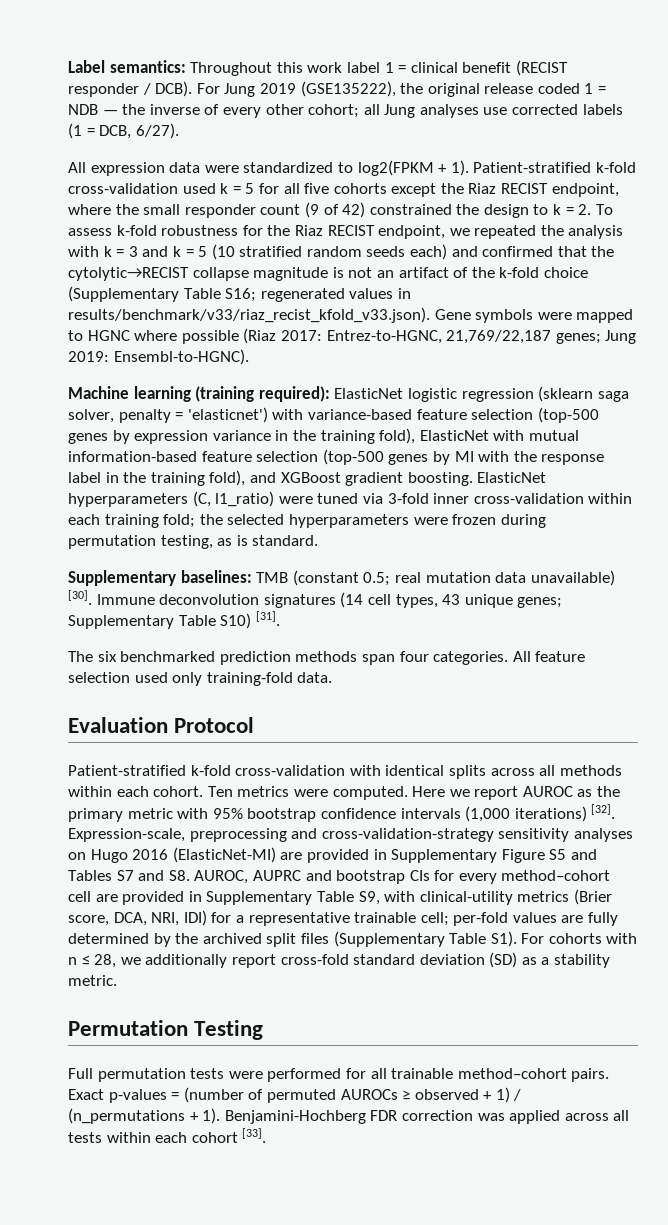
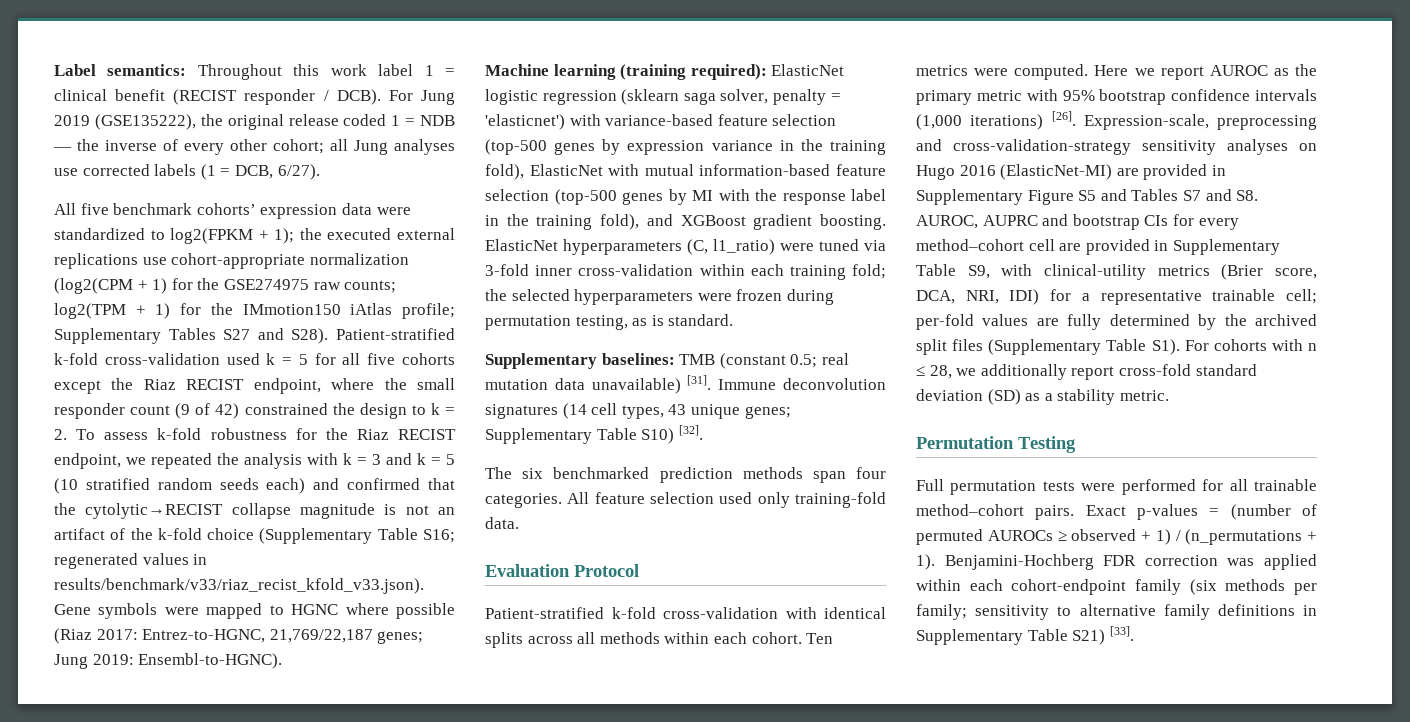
- All expression data were standardized to log2(FPKM + 1).
+ All five benchmark cohorts’ expression data were standardized to log2(FPKM + 1); the executed external replications use cohort-appropriate normalization (log2(CPM + 1) for the GSE274975 raw counts; log2(TPM + 1) for the IMmotion150 iAtlas profile; Supplementary Tables S27 and S28).
- Supplementary baselines: TMB (constant 0.5; real mutation data unavailable) [30].
+ Supplementary baselines: TMB (constant 0.5; real mutation data unavailable) [31].
- Immune deconvolution signatures (14 cell types, 43 unique genes; Supplementary Table S10) [31].
+ Immune deconvolution signatures (14 cell types, 43 unique genes; Supplementary Table S10) [32].
- Here we report AUROC as the primary metric with 95% bootstrap confidence intervals (1,000 iterations) [32].
+ Here we report AUROC as the primary metric with 95% bootstrap confidence intervals (1,000 iterations) [26].
- Benjamini-Hochberg FDR correction was applied across all tests within each cohort [33].
+ Benjamini-Hochberg FDR correction was applied within each cohort-endpoint family (six methods per family; sensitivity to alternative family definitions in Supplementary Table S21) [33].

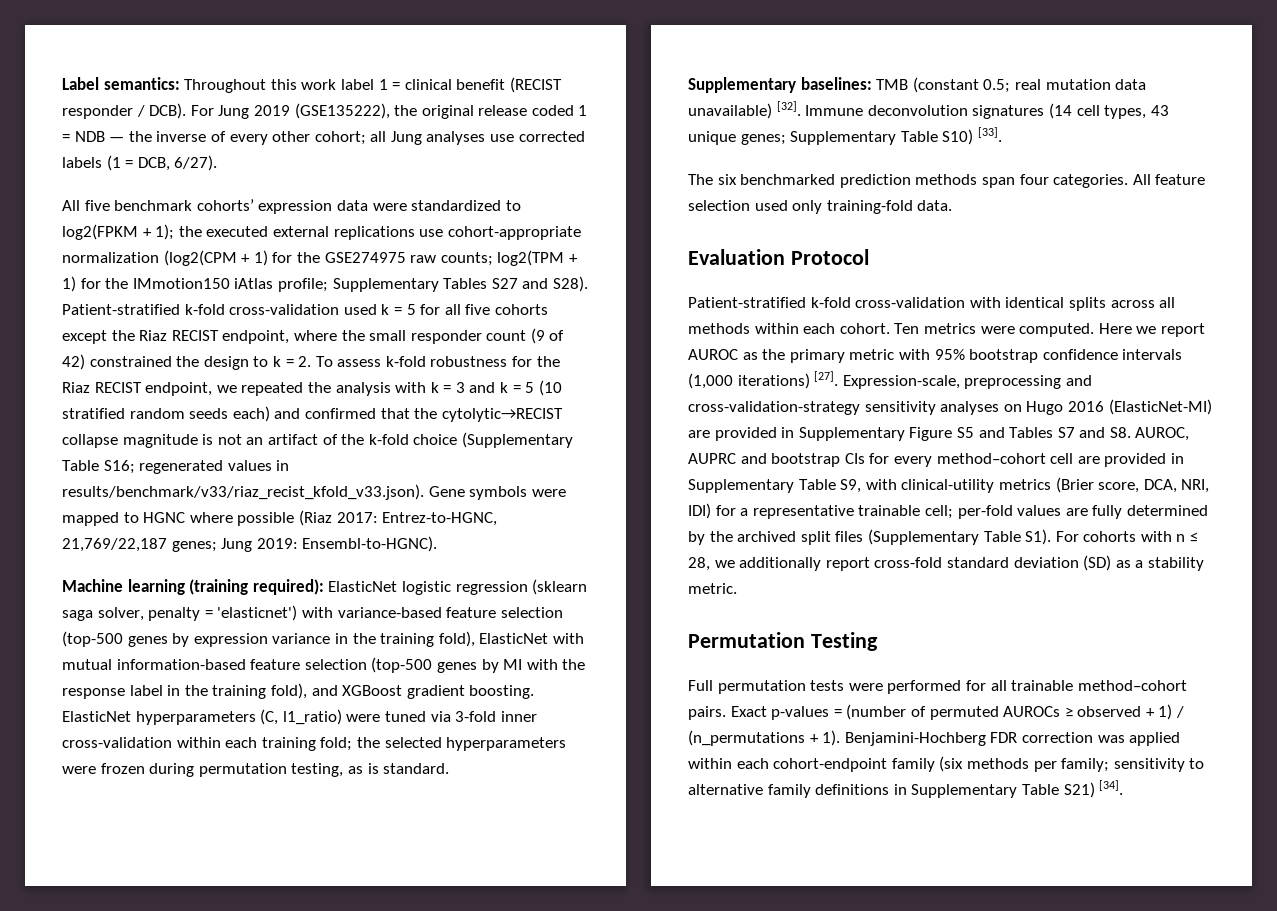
- Supplementary baselines: TMB (constant 0.5; real mutation data unavailable) [31].
+ Supplementary baselines: TMB (constant 0.5; real mutation data unavailable) [32].
- Immune deconvolution signatures (14 cell types, 43 unique genes; Supplementary Table S10) [32].
+ Immune deconvolution signatures (14 cell types, 43 unique genes; Supplementary Table S10) [33].
- Here we report AUROC as the primary metric with 95% bootstrap confidence intervals (1,000 iterations) [26].
+ Here we report AUROC as the primary metric with 95% bootstrap confidence intervals (1,000 iterations) [27].
- Benjamini-Hochberg FDR correction was applied within each cohort-endpoint family (six methods per family; sensitivity to alternative family definitions in Supplementary Table S21) [33].
+ Benjamini-Hochberg FDR correction was applied within each cohort-endpoint family (six methods per family; sensitivity to alternative family definitions in Supplementary Table S21) [34].

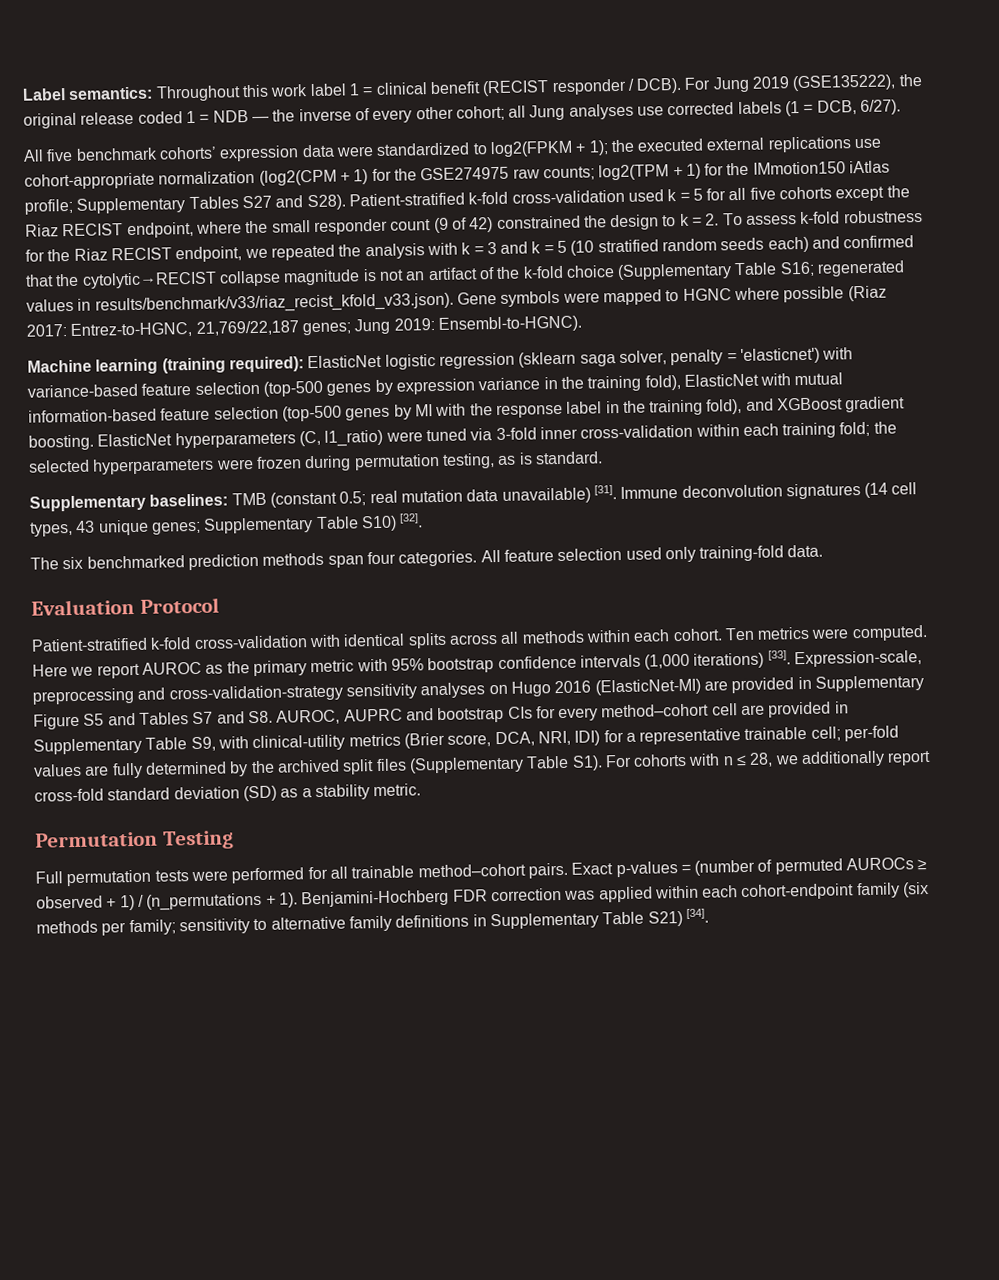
- Supplementary baselines: TMB (constant 0.5; real mutation data unavailable) [32].
+ Supplementary baselines: TMB (constant 0.5; real mutation data unavailable) [31].
- Immune deconvolution signatures (14 cell types, 43 unique genes; Supplementary Table S10) [33].
+ Immune deconvolution signatures (14 cell types, 43 unique genes; Supplementary Table S10) [32].
- Here we report AUROC as the primary metric with 95% bootstrap confidence intervals (1,000 iterations) [27].
+ Here we report AUROC as the primary metric with 95% bootstrap confidence intervals (1,000 iterations) [33].

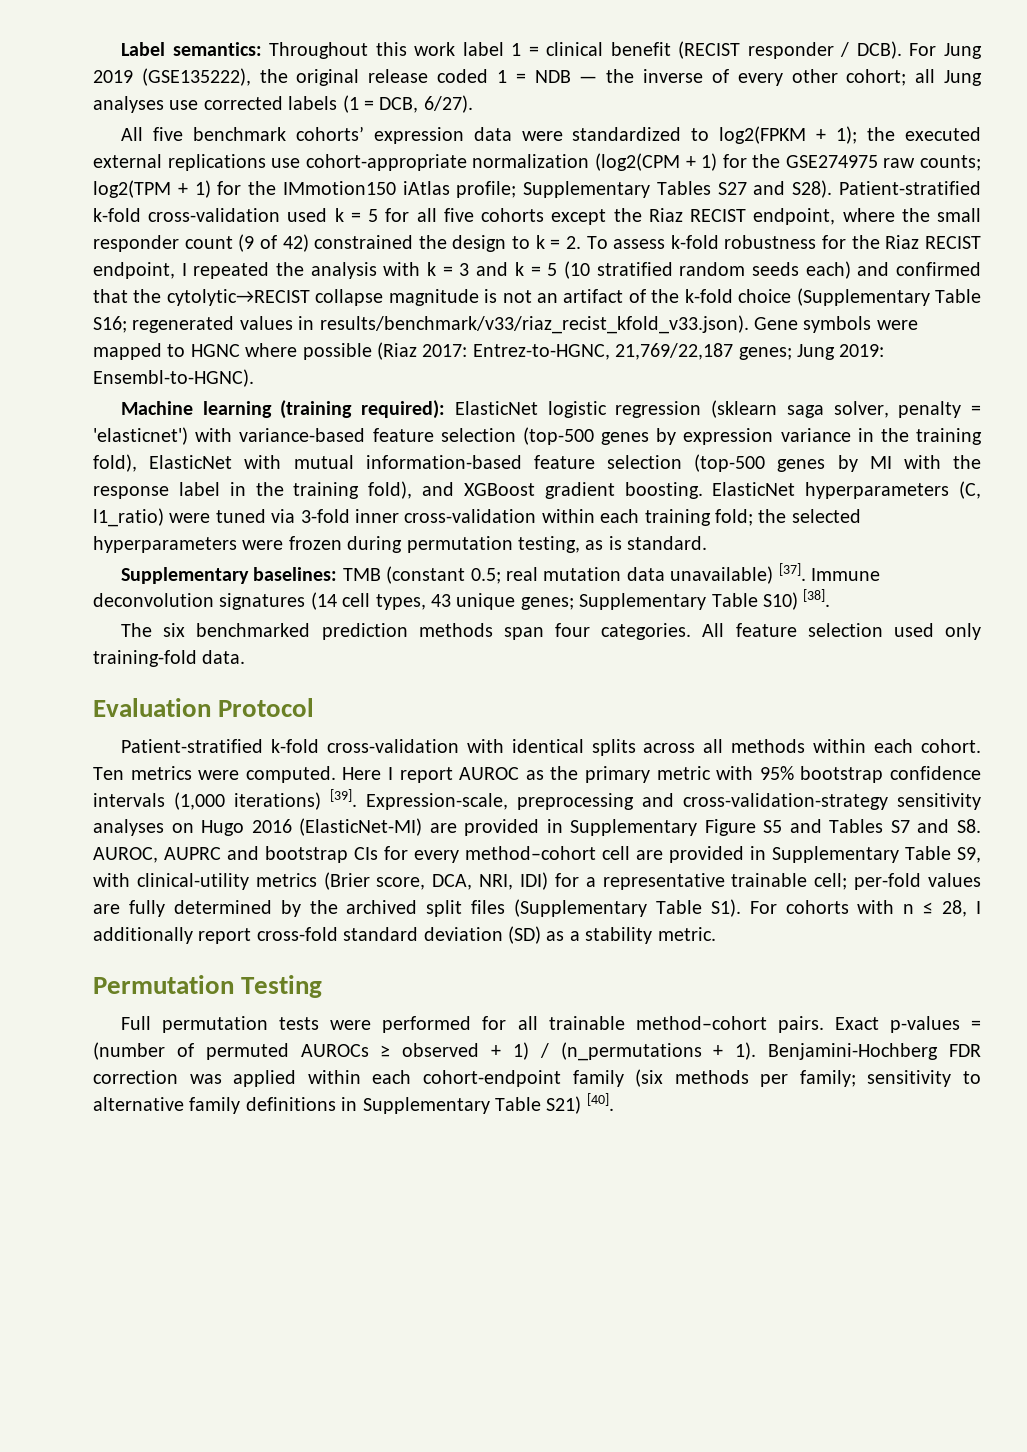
- Patient-stratified k-fold cross-validation used k = 5 for all five cohorts except the Riaz RECIST endpoint, where the small responder count (9 of 42) constrained the design to k = 2. To assess k-fold robustness for the Riaz RECIST endpoint, we repeated the analysis with k = 3 and k = 5 (10 stratified random seeds each) and confirmed that the cytolytic→RECIST collapse magnitude is not an artifact of the k-fold choice (Supplementary Table S16;
+ Patient-stratified k-fold cross-validation used k = 5 for all five cohorts except the Riaz RECIST endpoint, where the small responder count (9 of 42) constrained the design to k = 2. To assess k-fold robustness for the Riaz RECIST endpoint, I repeated the analysis with k = 3 and k = 5 (10 stratified random seeds each) and confirmed that the cytolytic→RECIST collapse magnitude is not an artifact of the k-fold choice (Supplementary Table S16;
- Supplementary baselines: TMB (constant 0.5; real mutation data unavailable) [31].
+ Supplementary baselines: TMB (constant 0.5; real mutation data unavailable) [37].
- Immune deconvolution signatures (14 cell types, 43 unique genes; Supplementary Table S10) [32].
+ Immune deconvolution signatures (14 cell types, 43 unique genes; Supplementary Table S10) [38].
- Here we report AUROC as the primary metric with 95% bootstrap confidence intervals (1,000 iterations) [33].
+ Here I report AUROC as the primary metric with 95% bootstrap confidence intervals (1,000 iterations) [39].
- per-fold values are fully determined by the archived split files (Supplementary Table S1). For cohorts with n ≤ 28, we additionally report cross-fold standard deviation (SD) as a stability metric.
+ per-fold values are fully determined by the archived split files (Supplementary Table S1). For cohorts with n ≤ 28, I additionally report cross-fold standard deviation (SD) as a stability metric.
- Benjamini-Hochberg FDR correction was applied within each cohort-endpoint family (six methods per family; sensitivity to alternative family definitions in Supplementary Table S21) [34].
+ Benjamini-Hochberg FDR correction was applied within each cohort-endpoint family (six methods per family; sensitivity to alternative family definitions in Supplementary Table S21) [40].

